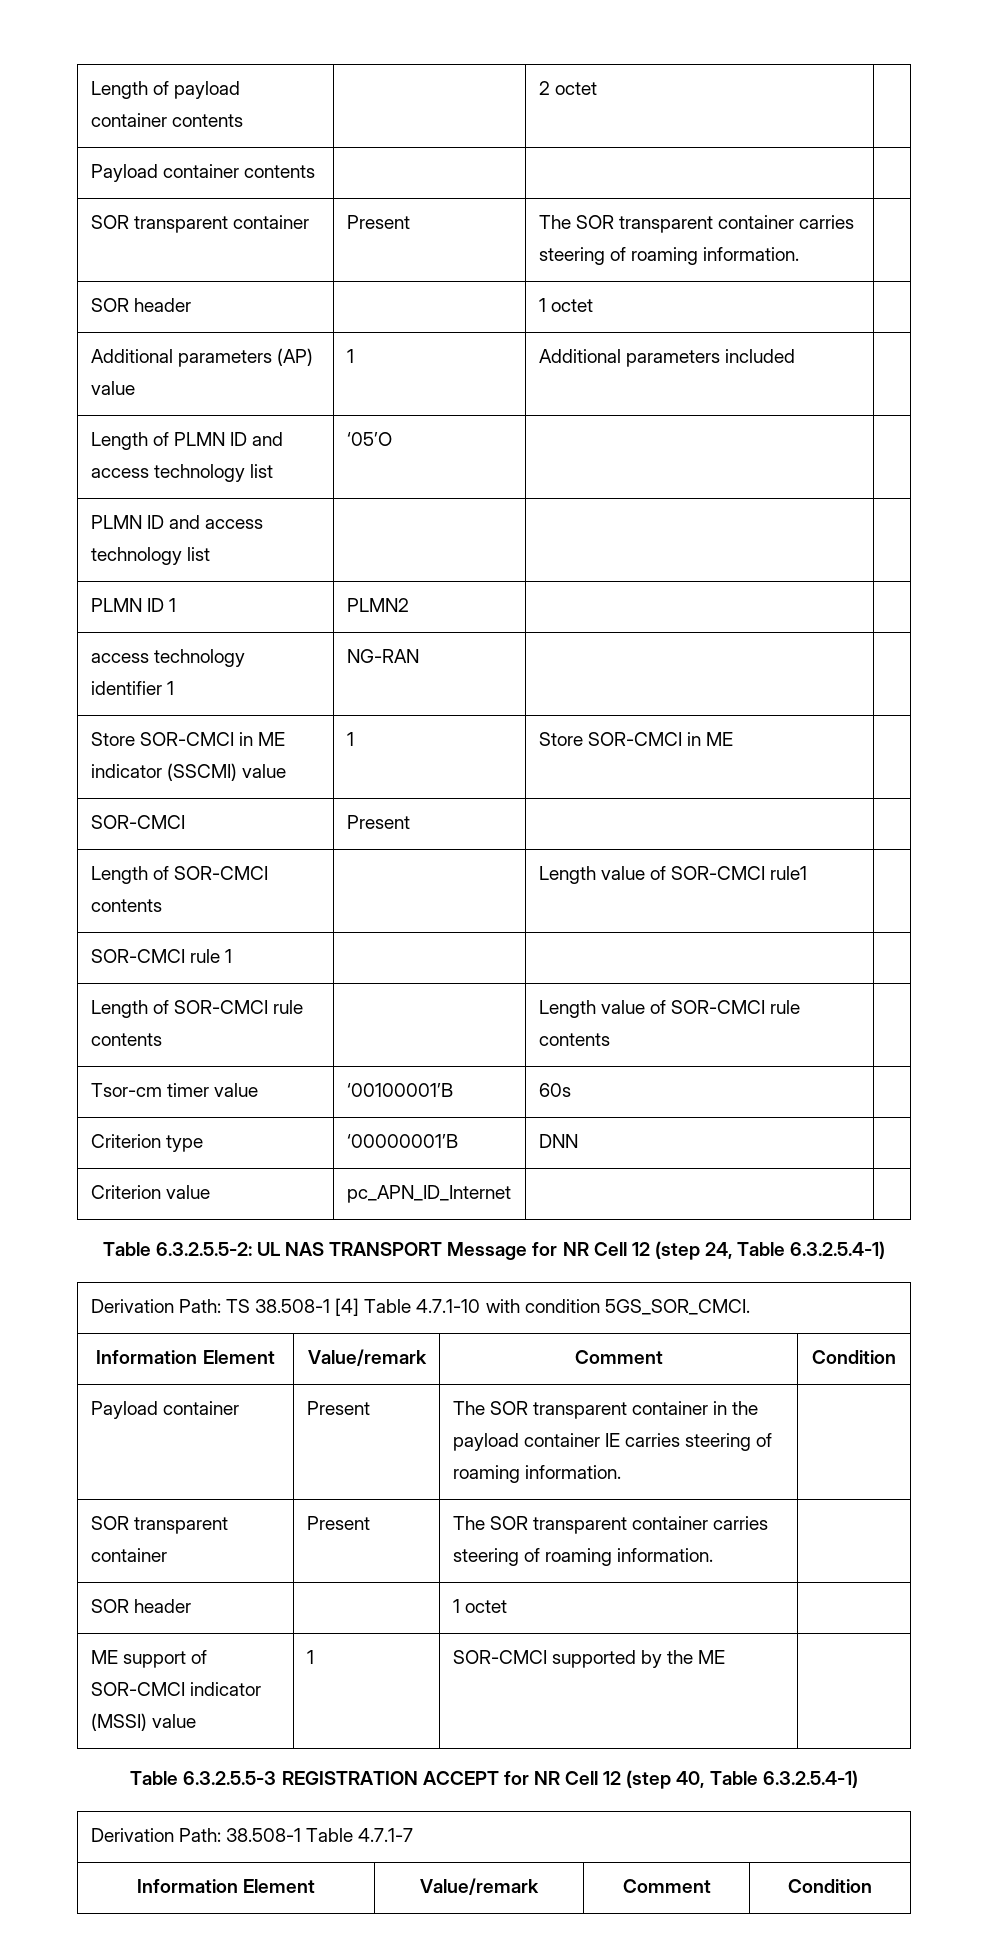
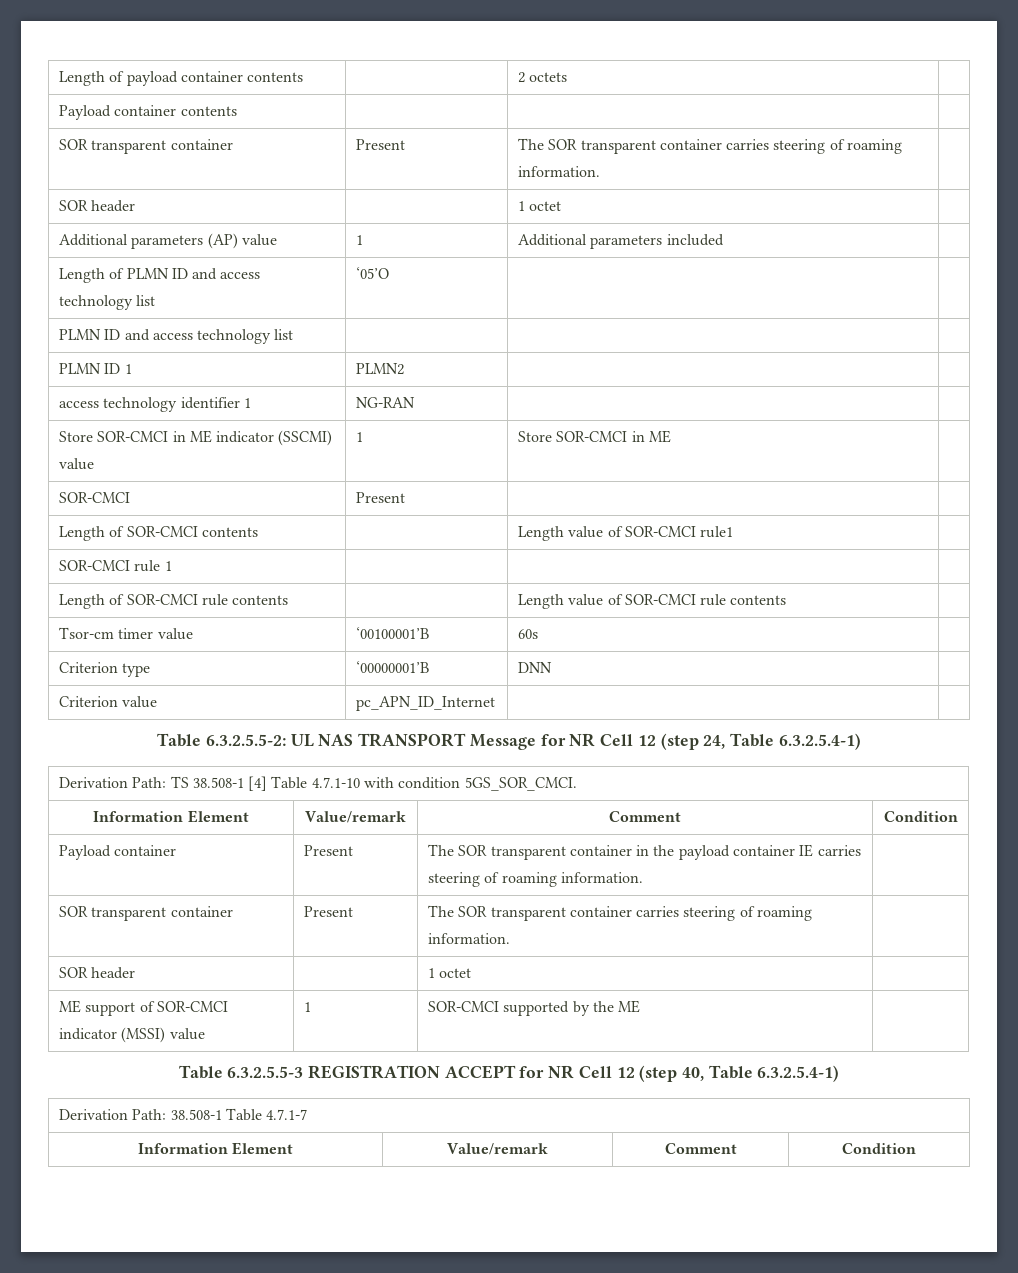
- Length of payload container contents | | 2 octet |
+ Length of payload container contents | | 2 octets |

